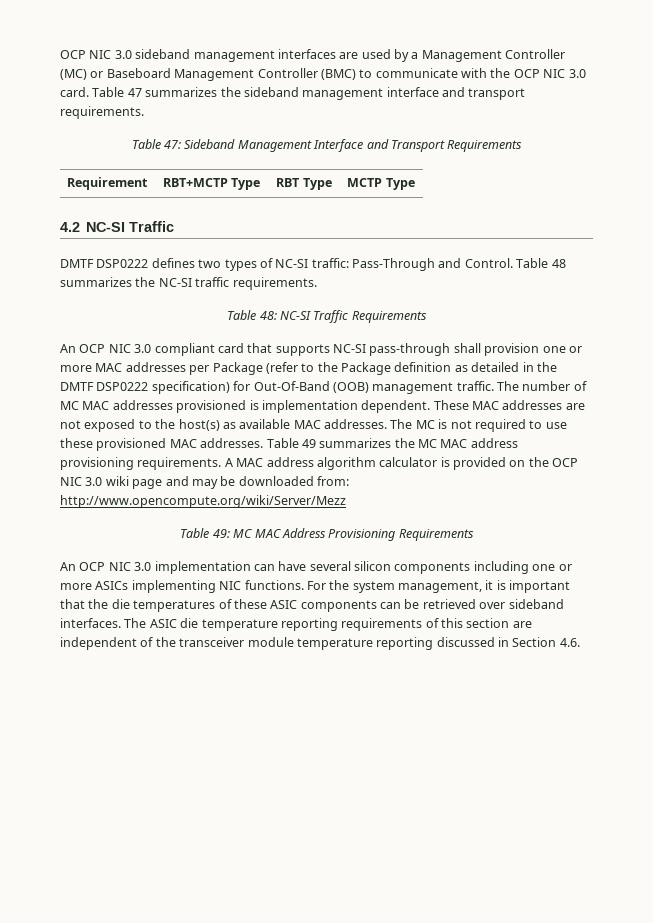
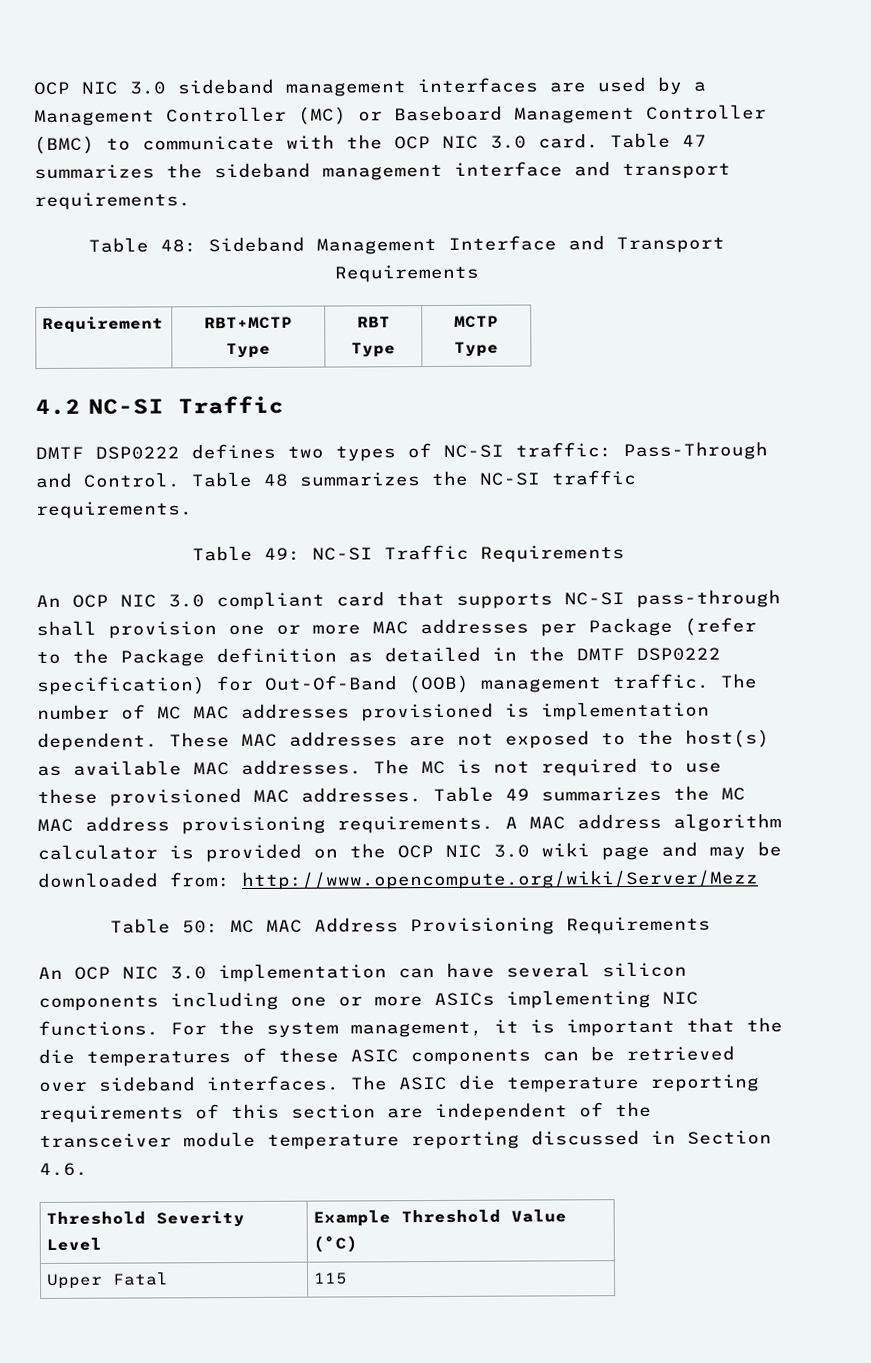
- Table 47: Sideband Management Interface and Transport Requirements
+ Table 48: Sideband Management Interface and Transport Requirements
- Table 48: NC-SI Traffic Requirements
+ Table 49: NC-SI Traffic Requirements
- Table 49: MC MAC Address Provisioning Requirements
+ Table 50: MC MAC Address Provisioning Requirements
+ Threshold Severity Level | Example Threshold Value (°C)
+ Upper Fatal | 115

